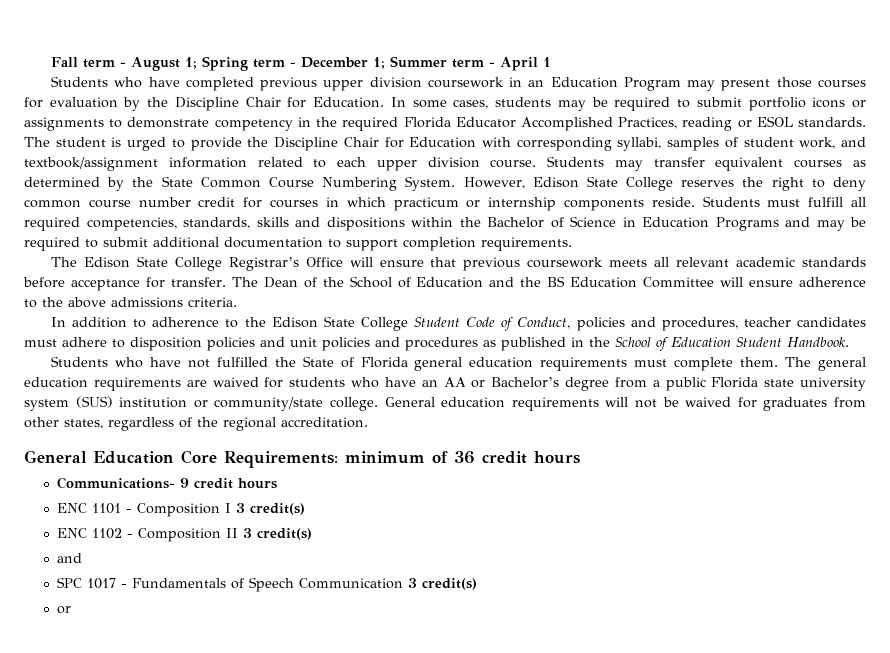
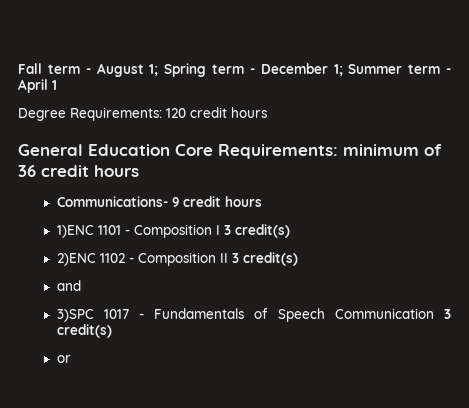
- Students who have completed previous upper division coursework in an Education Program may present those courses for evaluation by the Discipline Chair for Education. In some cases, students may be required to submit portfolio icons or assignments to demonstrate competency in the required Florida Educator Accomplished Practices, reading or ESOL standards. The student is urged to provide the Discipline Chair for Education with corresponding syllabi, samples of student work, and textbook/assignment information related to each upper division course. Students may transfer equivalent courses as determined by the State Common Course Numbering System. However, Edison State College reserves the right to deny common course number credit for courses in which practicum or internship components reside. Students must fulfill all required competencies, standards, skills and dispositions within the Bachelor of Science in Education Programs and may be required to submit additional documentation to support completion requirements.
- The Edison State College Registrar’s Office will ensure that previous coursework meets all relevant academic standards before acceptance for transfer. The Dean of the School of Education and the BS Education Committee will ensure adherence to the above admissions criteria.
- In addition to adherence to the Edison State College Student Code of Conduct, policies and procedures, teacher candidates must adhere to disposition policies and unit policies and procedures as published in the School of Education Student Handbook.
- Students who have not fulfilled the State of Florida general education requirements must complete them. The general education requirements are waived for students who have an AA or Bachelor’s degree from a public Florida state university system (SUS) institution or community/state college. General education requirements will not be waived for graduates from other states, regardless of the regional accreditation.
+ Degree Requirements: 120 credit hours
- ENC 1101 - Composition I 3 credit(s)
+ 1)ENC 1101 - Composition I 3 credit(s)
- ENC 1102 - Composition II 3 credit(s)
+ 2)ENC 1102 - Composition II 3 credit(s)
- SPC 1017 - Fundamentals of Speech Communication 3 credit(s)
+ 3)SPC 1017 - Fundamentals of Speech Communication 3 credit(s)

